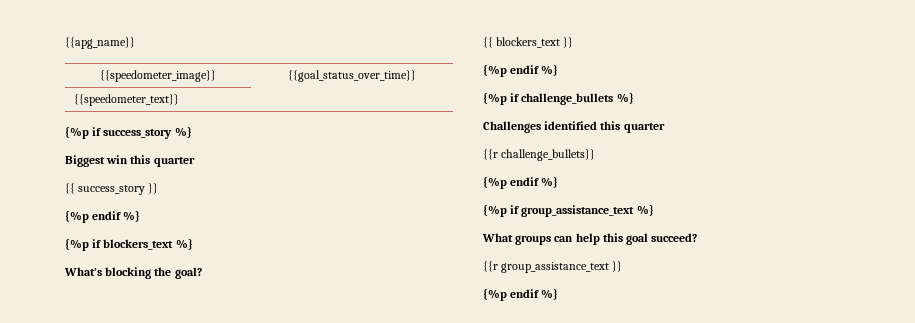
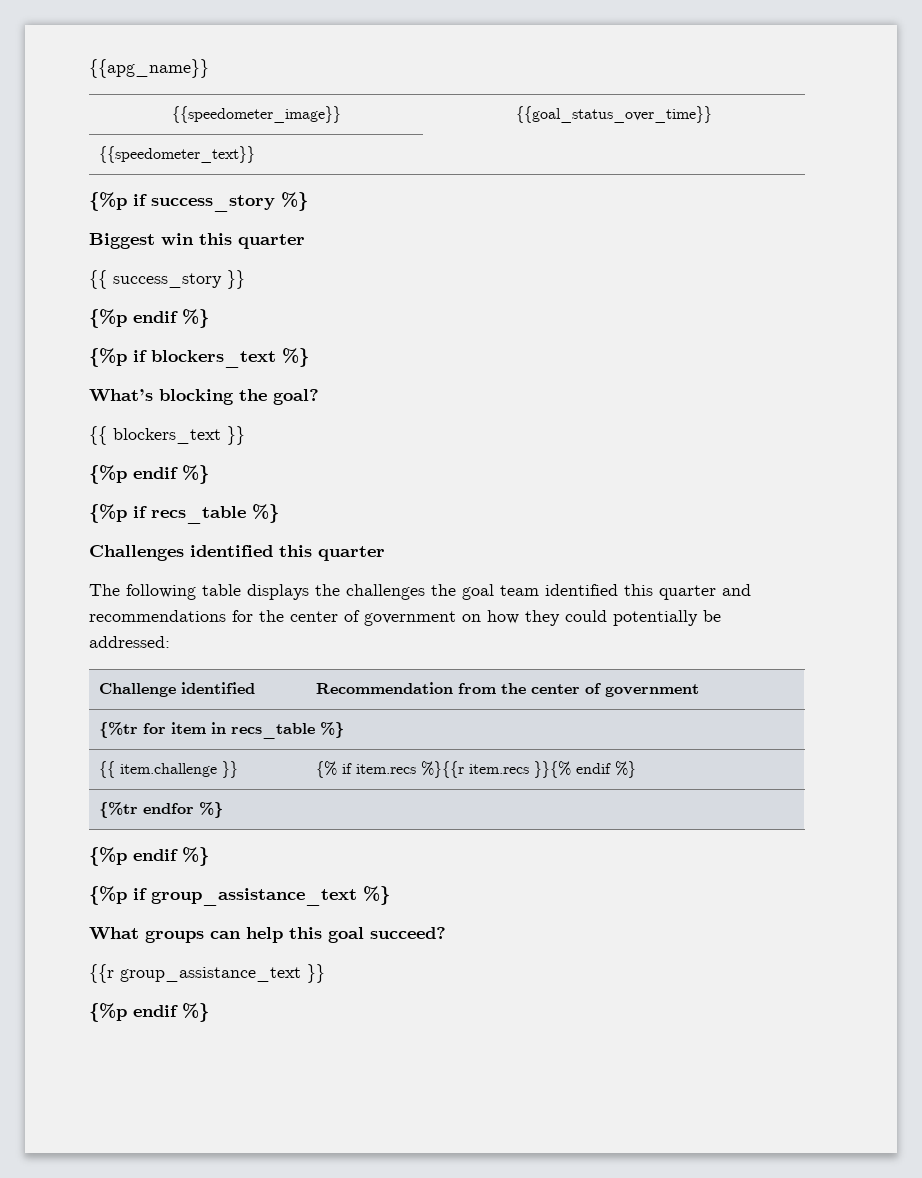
- {%p if challenge_bullets %}
+ {%p if recs_table %}
- {{r challenge_bullets}}
+ The following table displays the challenges the goal team identified this quarter and recommendations for the center of government on how they could potentially be addressed:
+ Challenge identified | Recommendation from the center of government
+ {%tr for item in recs_table %}
+ {{ item.challenge }} | {% if item.recs %}{{r item.recs }}{% endif %}
+ {%tr endfor %}

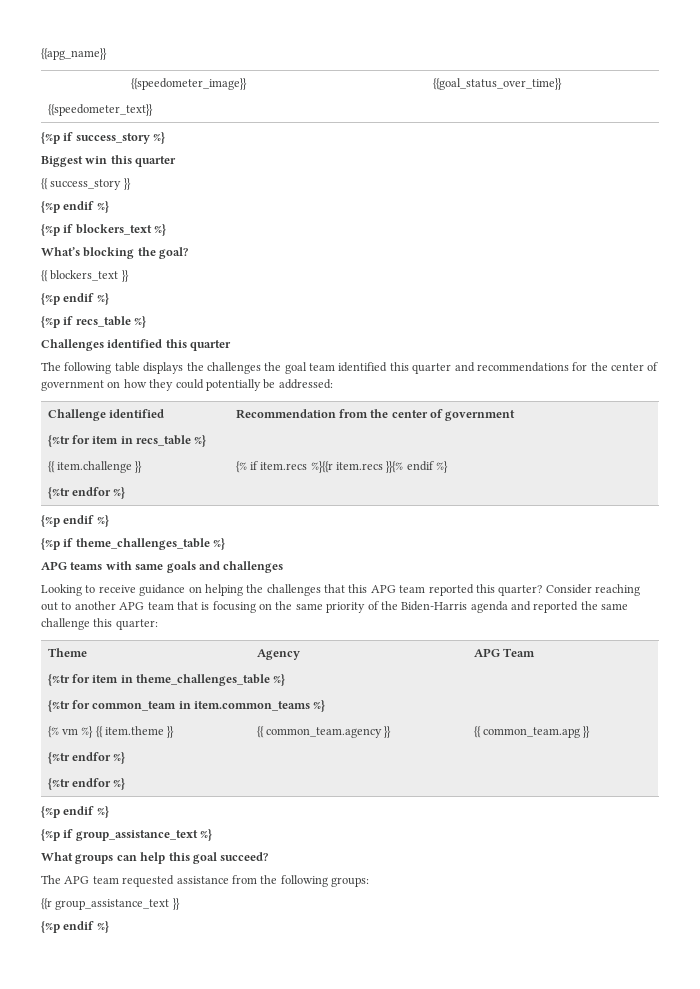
+ {%p if theme_challenges_table %}
+ APG teams with same goals and challenges
+ Looking to receive guidance on helping the challenges that this APG team reported this quarter? Consider reaching out to another APG team that is focusing on the same priority of the Biden-Harris agenda and reported the same challenge this quarter:
+ Theme | Agency | APG Team
+ {%tr for item in theme_challenges_table %}
+ {%tr for common_team in item.common_teams %}
+ {% vm %} {{ item.theme }} | {{ common_team.agency }} | {{ common_team.apg }}
+ {%tr endfor %}
+ {%tr endfor %}
+ {%p endif %}
+ The APG team requested assistance from the following groups:

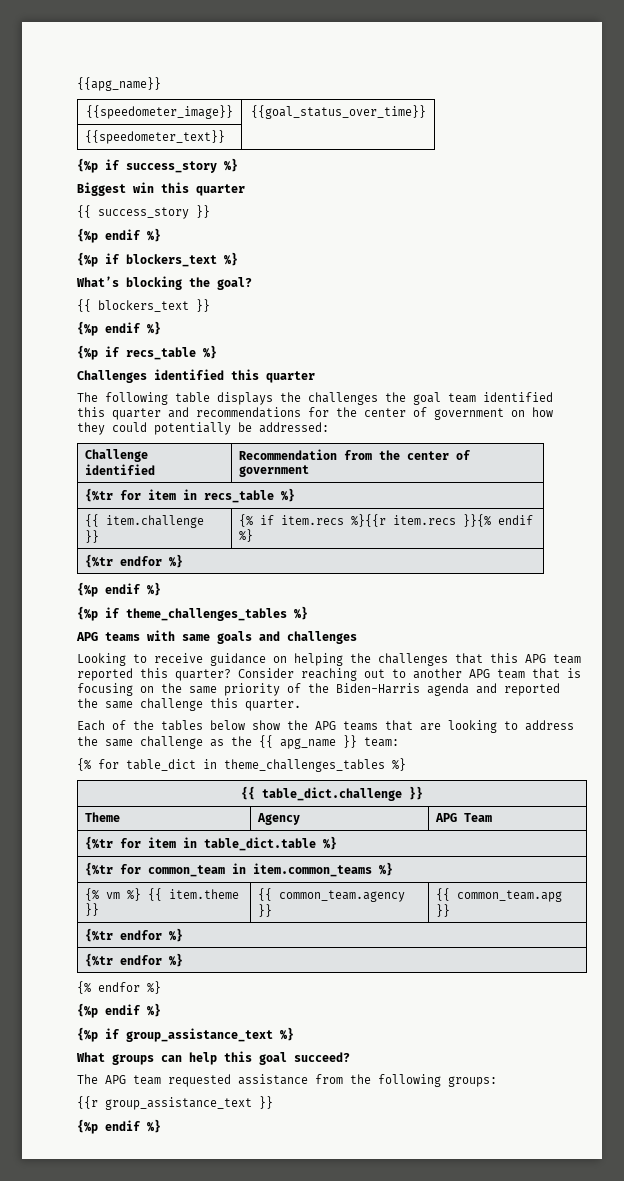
- {%p if theme_challenges_table %}
+ {%p if theme_challenges_tables %}
- Consider reaching out to another APG team that is focusing on the same priority of the Biden-Harris agenda and reported the same challenge this quarter:
+ Consider reaching out to another APG team that is focusing on the same priority of the Biden-Harris agenda and reported the same challenge this quarter.
+ Each of the tables below show the APG teams that are looking to address the same challenge as the {{ apg_name }} team:
+ {% for table_dict in theme_challenges_tables %}
+ {{ table_dict.challenge }}
- {%tr for item in theme_challenges_table %}
+ {%tr for item in table_dict.table %}
+ {% endfor %}

